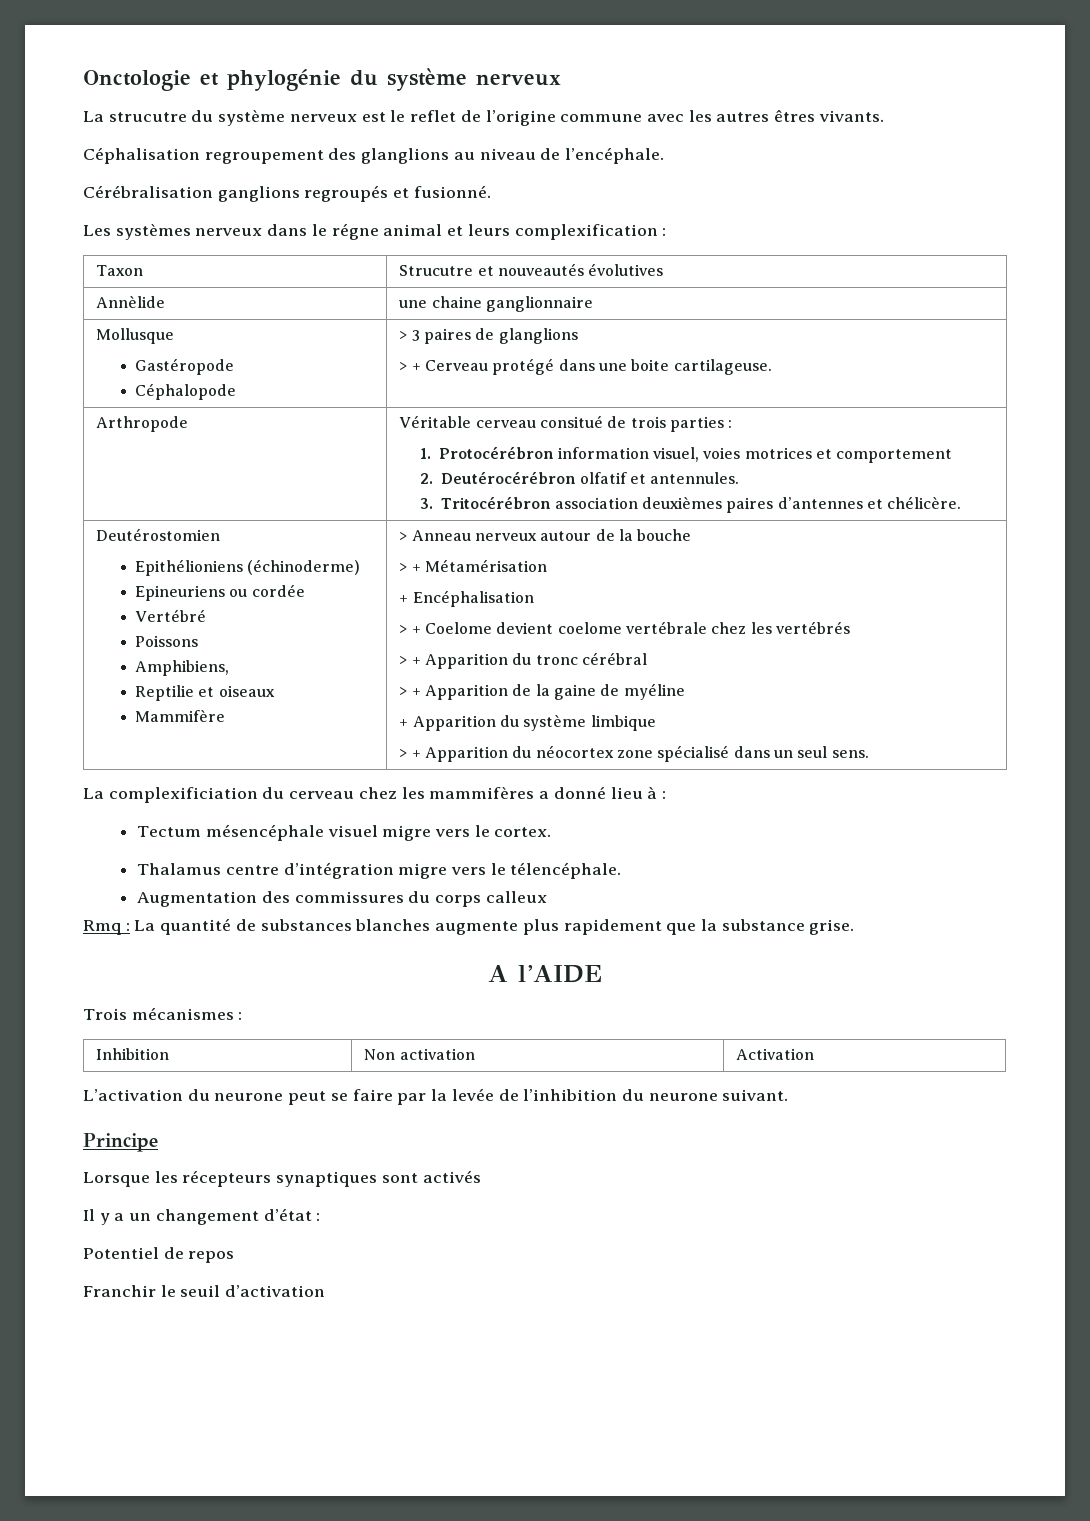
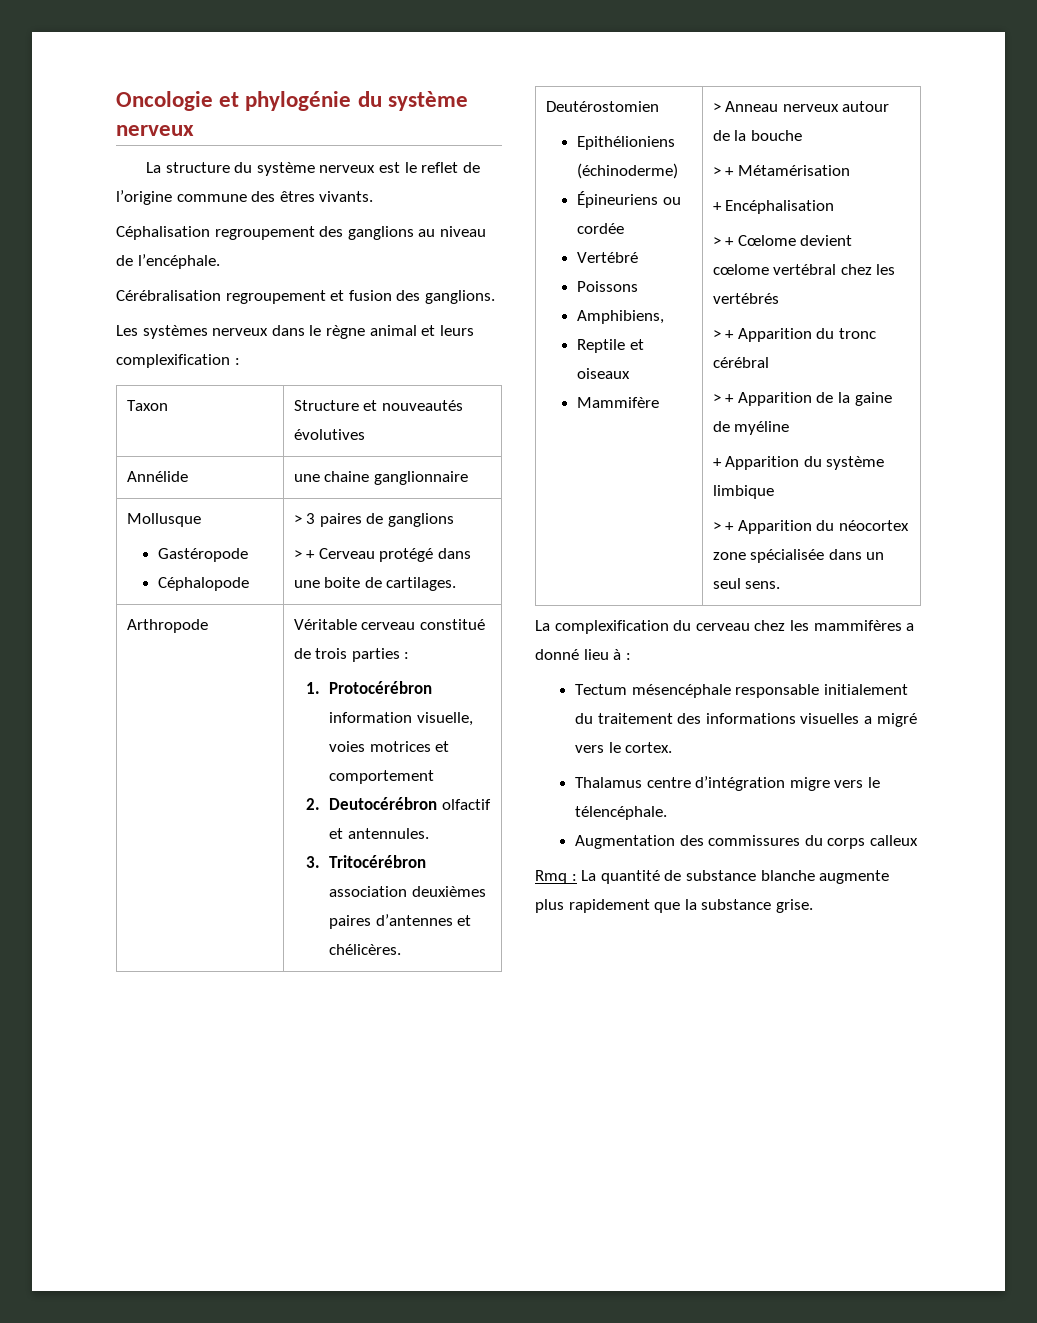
- Onctologie et phylogénie du système nerveux
+ Oncologie et phylogénie du système nerveux
- La strucutre du système nerveux est le reflet de l’origine commune avec les autres êtres vivants.
+ La structure du système nerveux est le reflet de l’origine commune des êtres vivants.
- Céphalisation regroupement des glanglions au niveau de l’encéphale.
+ Céphalisation regroupement des ganglions au niveau de l’encéphale.
- Cérébralisation ganglions regroupés et fusionné.
+ Cérébralisation regroupement et fusion des ganglions.
- Les systèmes nerveux dans le régne animal et leurs complexification :
+ Les systèmes nerveux dans le règne animal et leurs complexification :
- Taxon | Strucutre et nouveautés évolutives
+ Taxon | Structure et nouveautés évolutives
- Annèlide | une chaine ganglionnaire
+ Annélide | une chaine ganglionnaire
  Mollusque
  Gastéropode
- Céphalopode | > 3 paires de glanglions
- > + Cerveau protégé dans une boite cartilageuse.
+ Céphalopode | > 3 paires de ganglions
+ > + Cerveau protégé dans une boite de cartilages.
- Arthropode | Véritable cerveau consitué de trois parties :
- 1. Protocérébron information visuel, voies motrices et comportement
- 2. Deutérocérébron olfatif et antennules.
- 3. Tritocérébron association deuxièmes paires d’antennes et chélicère.
+ Arthropode | Véritable cerveau constitué de trois parties :
+ 1. Protocérébron information visuelle, voies motrices et comportement
+ 2. Deutocérébron olfactif et antennules.
+ 3. Tritocérébron association deuxièmes paires d’antennes et chélicères.
- Epineuriens ou cordée
+ Épineuriens ou cordée
- Reptilie et oiseaux
+ Reptile et oiseaux
- > + Coelome devient coelome vertébrale chez les vertébrés
+ > + Cœlome devient cœlome vertébral chez les vertébrés
- > + Apparition du néocortex zone spécialisé dans un seul sens.
+ > + Apparition du néocortex zone spécialisée dans un seul sens.
- La complexificiation du cerveau chez les mammifères a donné lieu à :
+ La complexification du cerveau chez les mammifères a donné lieu à :
- Tectum mésencéphale visuel migre vers le cortex.
+ Tectum mésencéphale responsable initialement du traitement des informations visuelles a migré vers le cortex.
- Rmq : La quantité de substances blanches augmente plus rapidement que la substance grise.
+ Rmq : La quantité de substance blanche augmente plus rapidement que la substance grise.
- A l’AIDE
- Trois mécanismes :
- Inhibition | Non activation | Activation
- L’activation du neurone peut se faire par la levée de l’inhibition du neurone suivant.
- Principe
- Lorsque les récepteurs synaptiques sont activés
- Il y a un changement d’état :
- Potentiel de repos
- Franchir le seuil d’activation

